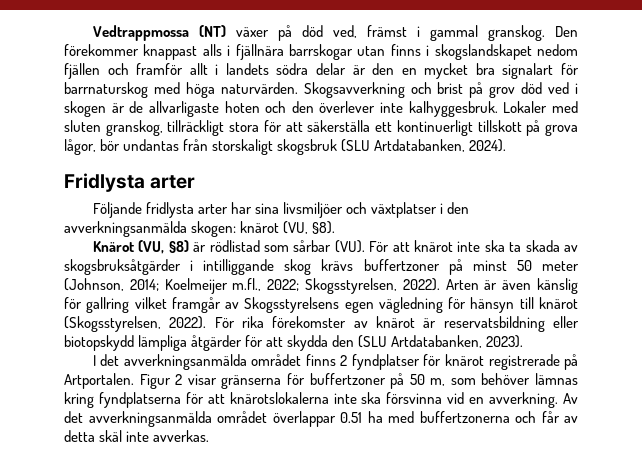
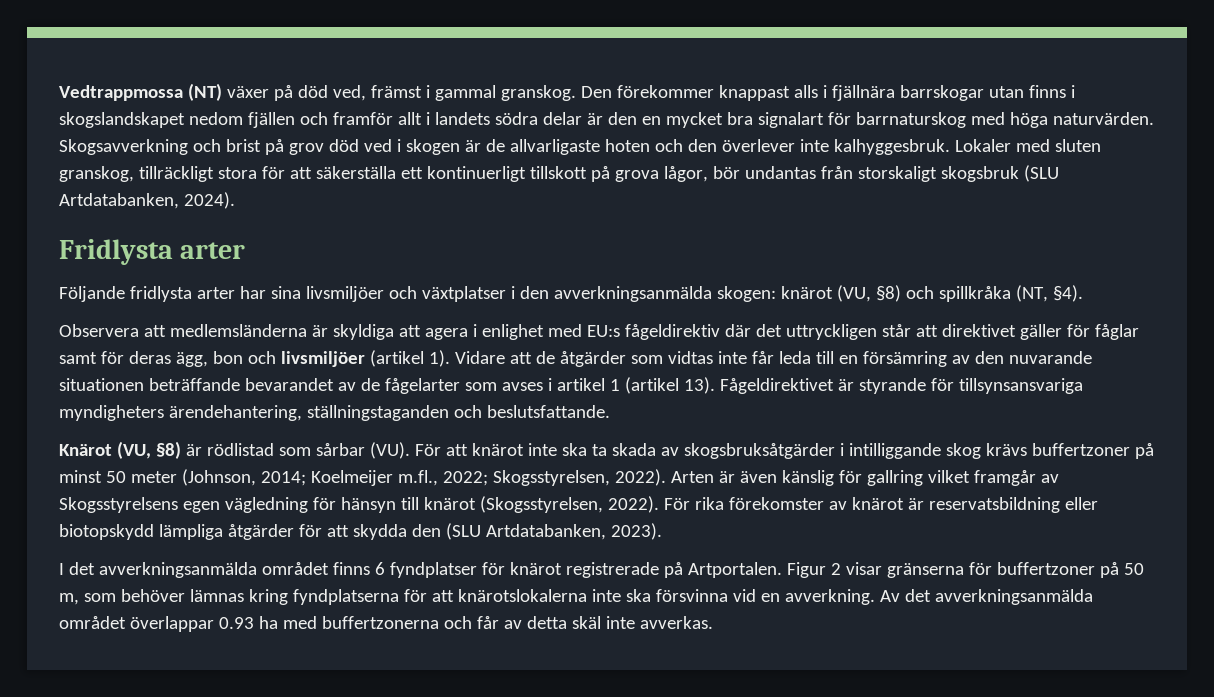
- Följande fridlysta arter har sina livsmiljöer och växtplatser i den avverkningsanmälda skogen: knärot (VU, §8).
+ Följande fridlysta arter har sina livsmiljöer och växtplatser i den avverkningsanmälda skogen: knärot (VU, §8) och spillkråka (NT, §4).
+ Observera att medlemsländerna är skyldiga att agera i enlighet med EU:s fågeldirektiv där det uttryckligen står att direktivet gäller för fåglar samt för deras ägg, bon och livsmiljöer (artikel 1). Vidare att de åtgärder som vidtas inte får leda till en försämring av den nuvarande situationen beträffande bevarandet av de fågelarter som avses i artikel 1 (artikel 13). Fågeldirektivet är styrande för tillsynsansvariga myndigheters ärendehantering, ställningstaganden och beslutsfattande.
- I det avverkningsanmälda området finns 2 fyndplatser för knärot registrerade på Artportalen.
+ I det avverkningsanmälda området finns 6 fyndplatser för knärot registrerade på Artportalen.
- Av det avverkningsanmälda området överlappar 0.51 ha med buffertzonerna och får av detta skäl inte avverkas.
+ Av det avverkningsanmälda området överlappar 0.93 ha med buffertzonerna och får av detta skäl inte avverkas.

